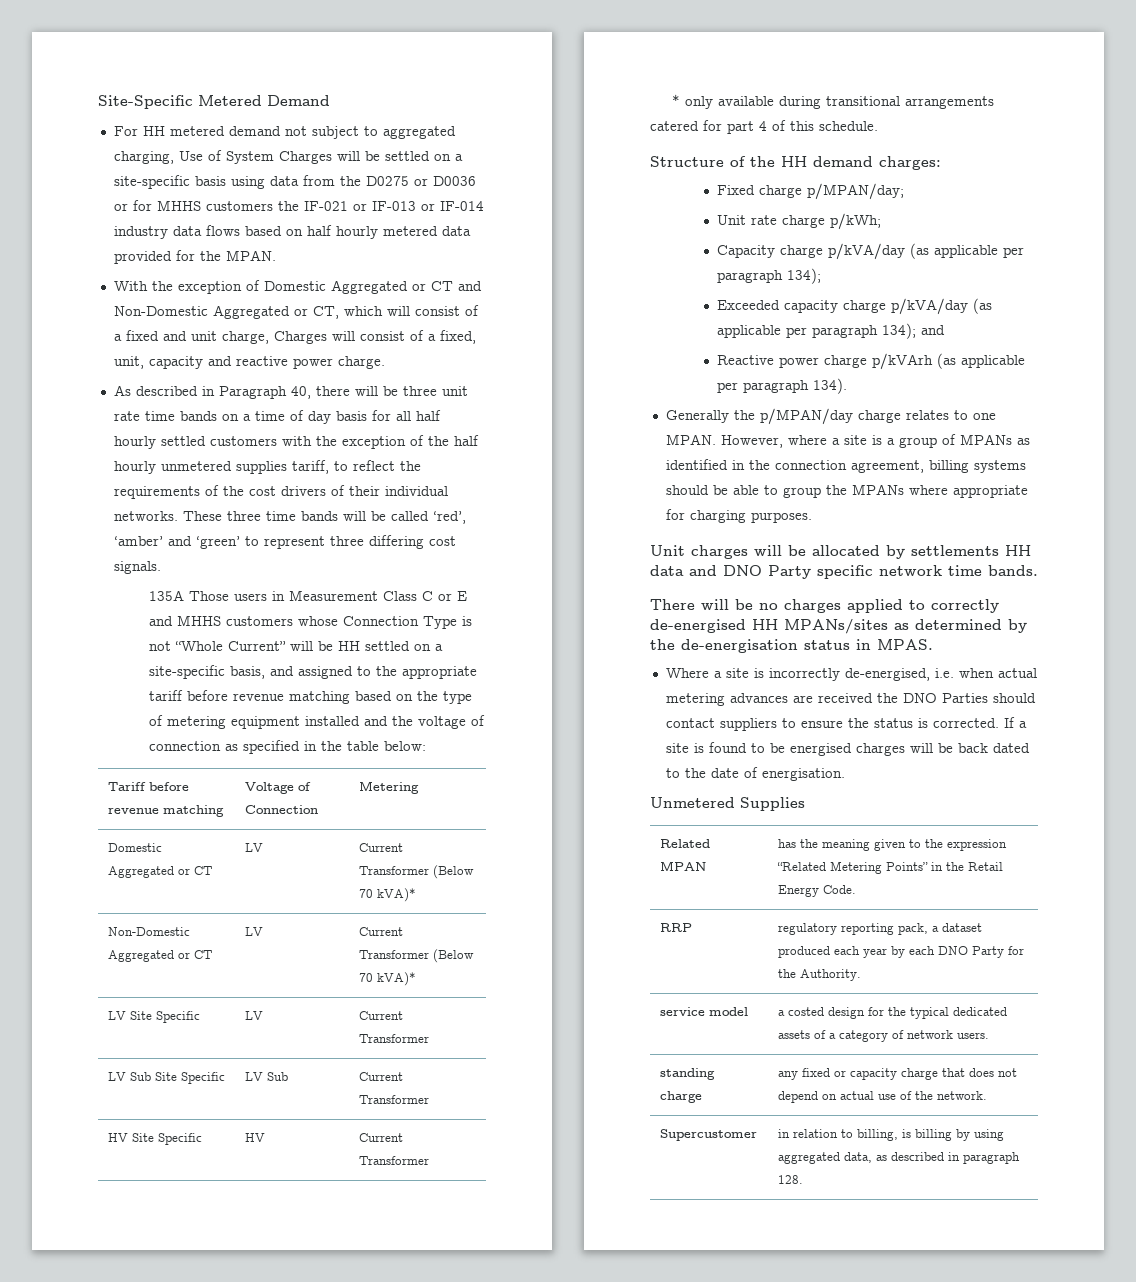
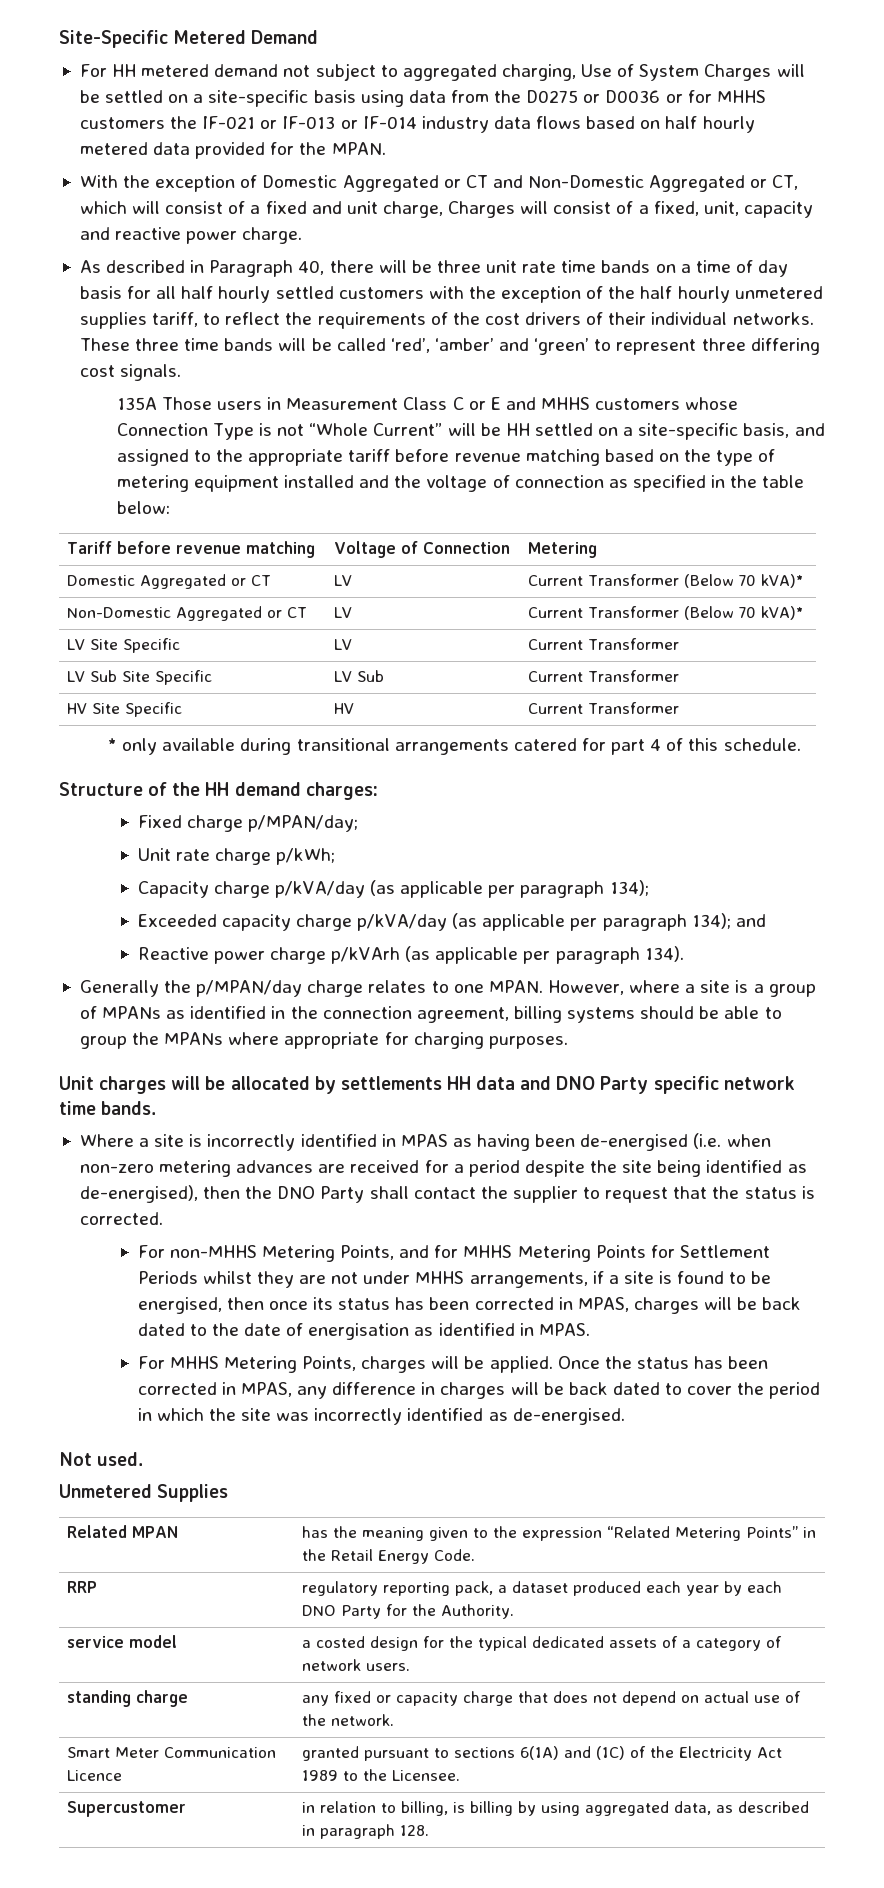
- There will be no charges applied to correctly de-energised HH MPANs/sites as determined by the de-energisation status in MPAS.
- Where a site is incorrectly de-energised, i.e. when actual metering advances are received the DNO Parties should contact suppliers to ensure the status is corrected. If a site is found to be energised charges will be back dated to the date of energisation.
+ Where a site is incorrectly identified in MPAS as having been de-energised (i.e. when non-zero metering advances are received for a period despite the site being identified as de-energised), then the DNO Party shall contact the supplier to request that the status is corrected.
+ For non-MHHS Metering Points, and for MHHS Metering Points for Settlement Periods whilst they are not under MHHS arrangements, if a site is found to be energised, then once its status has been corrected in MPAS, charges will be back dated to the date of energisation as identified in MPAS.
+ For MHHS Metering Points, charges will be applied. Once the status has been corrected in MPAS, any difference in charges will be back dated to cover the period in which the site was incorrectly identified as de-energised.
+ Not used.
+ Smart Meter Communication Licence | granted pursuant to sections 6(1A) and (1C) of the Electricity Act 1989 to the Licensee.

